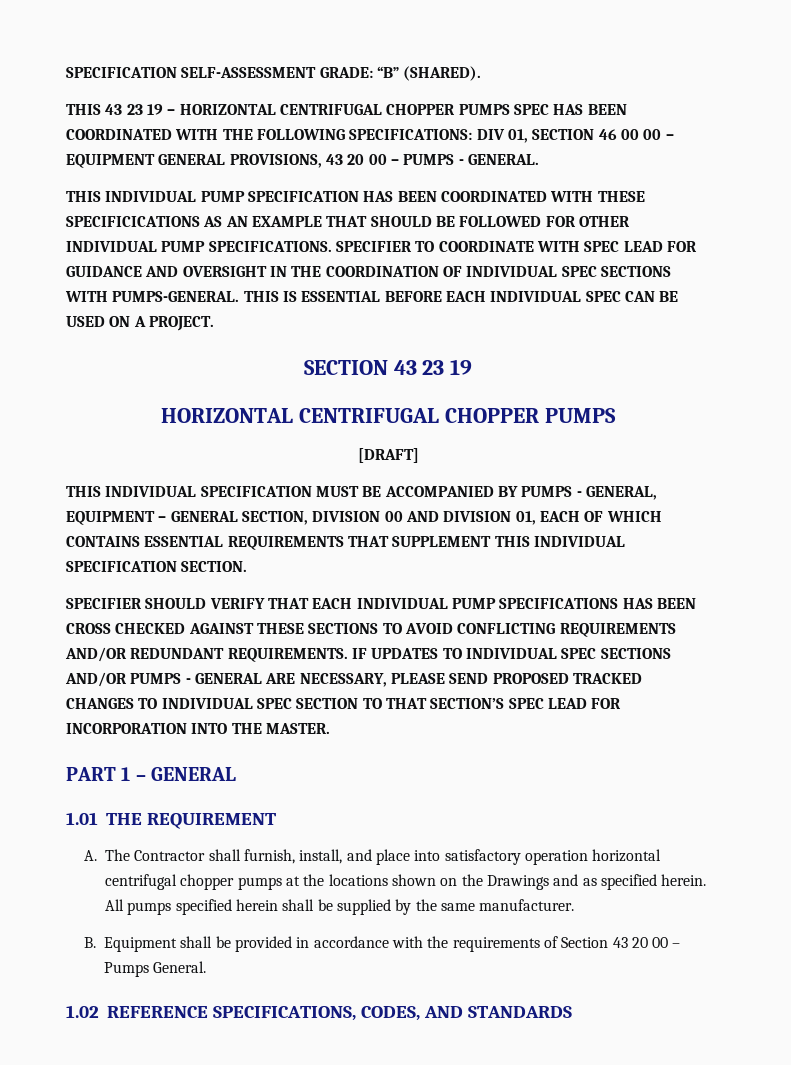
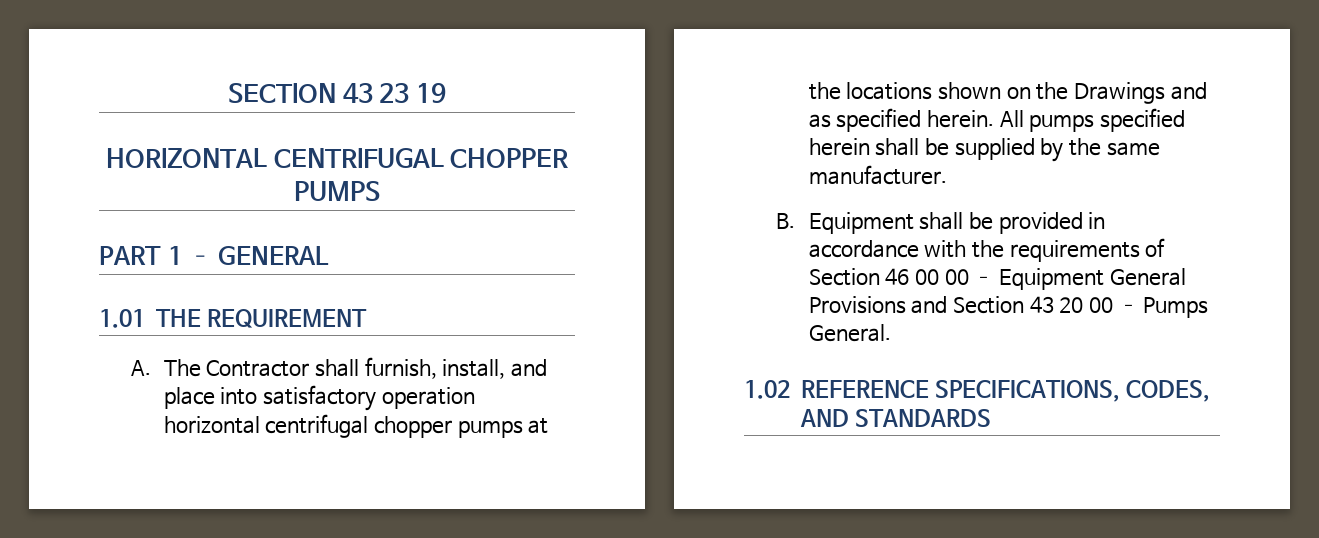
- SPECIFICATION SELF-ASSESSMENT GRADE: “B” (SHARED).
- THIS 43 23 19 – HORIZONTAL CENTRIFUGAL CHOPPER PUMPS SPEC HAS BEEN COORDINATED WITH THE FOLLOWING SPECIFICATIONS: DIV 01, SECTION 46 00 00 – EQUIPMENT GENERAL PROVISIONS, 43 20 00 – PUMPS - GENERAL.
- THIS INDIVIDUAL PUMP SPECIFICATION HAS BEEN COORDINATED WITH THESE SPECIFICICATIONS AS AN EXAMPLE THAT SHOULD BE FOLLOWED FOR OTHER INDIVIDUAL PUMP SPECIFICATIONS. SPECIFIER TO COORDINATE WITH SPEC LEAD FOR GUIDANCE AND OVERSIGHT IN THE COORDINATION OF INDIVIDUAL SPEC SECTIONS WITH PUMPS-GENERAL. THIS IS ESSENTIAL BEFORE EACH INDIVIDUAL SPEC CAN BE USED ON A PROJECT.
- [DRAFT]
- THIS INDIVIDUAL SPECIFICATION MUST BE ACCOMPANIED BY PUMPS - GENERAL, EQUIPMENT – GENERAL SECTION, DIVISION 00 AND DIVISION 01, EACH OF WHICH CONTAINS ESSENTIAL REQUIREMENTS THAT SUPPLEMENT THIS INDIVIDUAL SPECIFICATION SECTION.
- SPECIFIER SHOULD VERIFY THAT EACH INDIVIDUAL PUMP SPECIFICATIONS HAS BEEN CROSS CHECKED AGAINST THESE SECTIONS TO AVOID CONFLICTING REQUIREMENTS AND/OR REDUNDANT REQUIREMENTS. IF UPDATES TO INDIVIDUAL SPEC SECTIONS AND/OR PUMPS - GENERAL ARE NECESSARY, PLEASE SEND PROPOSED TRACKED CHANGES TO INDIVIDUAL SPEC SECTION TO THAT SECTION’S SPEC LEAD FOR INCORPORATION INTO THE MASTER.
- B. Equipment shall be provided in accordance with the requirements of Section 43 20 00 – Pumps General.
+ B. Equipment shall be provided in accordance with the requirements of Section 46 00 00 – Equipment General Provisions and Section 43 20 00 – Pumps General.

